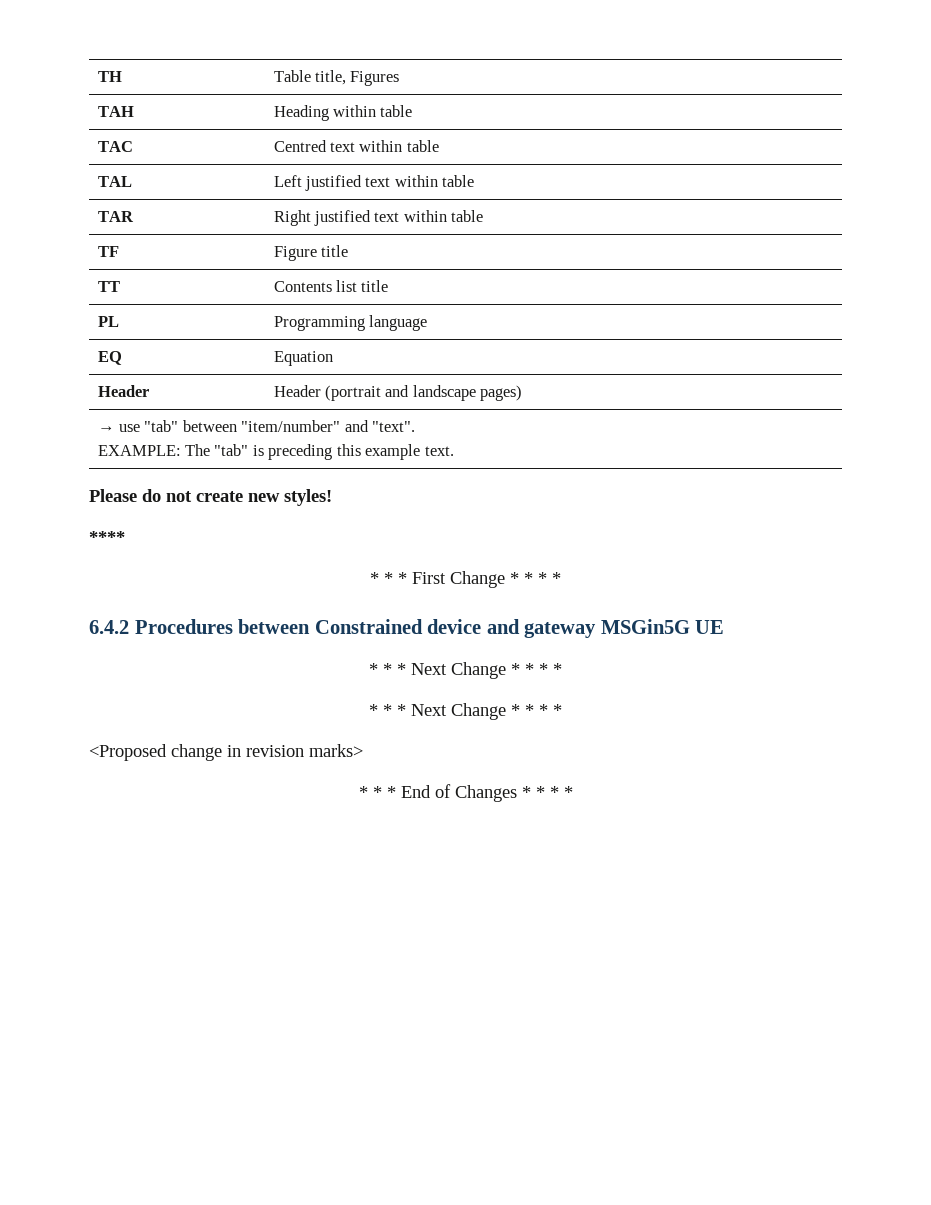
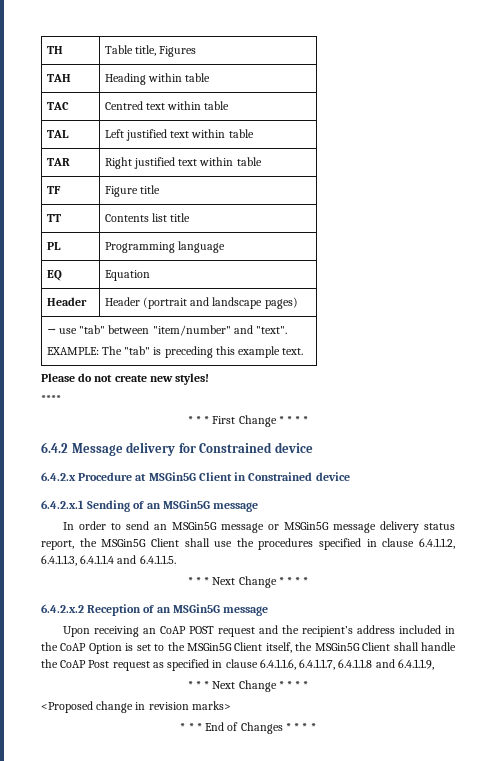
- 6.4.2 Procedures between Constrained device and gateway MSGin5G UE
+ 6.4.2 Message delivery for Constrained device
+ 6.4.2.x Procedure at MSGin5G Client in Constrained device
+ 6.4.2.x.1 Sending of an MSGin5G message
+ In order to send an MSGin5G message or MSGin5G message delivery status report, the MSGin5G Client shall use the procedures specified in clause 6.4.1.1.2, 6.4.1.1.3, 6.4.1.1.4 and 6.4.1.1.5.
  * * * Next Change * * * *
+ 6.4.2.x.2 Reception of an MSGin5G message
+ Upon receiving an CoAP POST request and the recipient’s address included in the CoAP Option is set to the MSGin5G Client itself, the MSGin5G Client shall handle the CoAP Post request as specified in clause 6.4.1.1.6, 6.4.1.1.7, 6.4.1.1.8 and 6.4.1.1.9,

